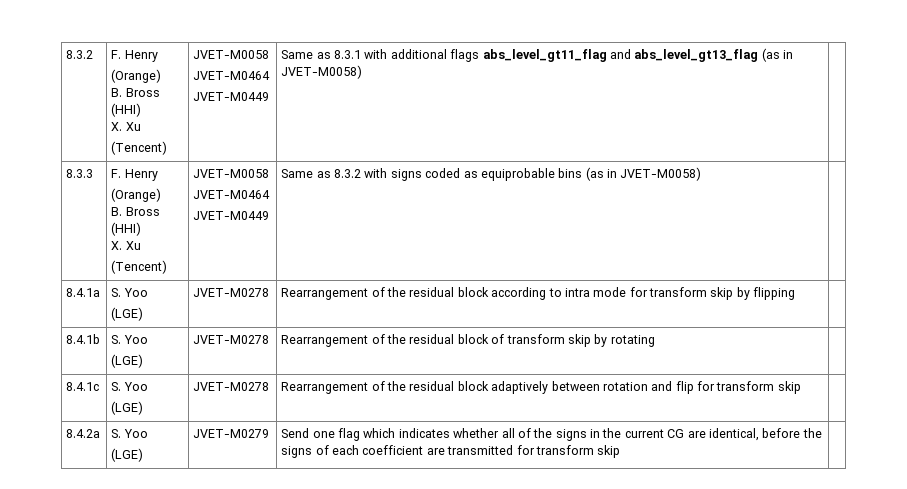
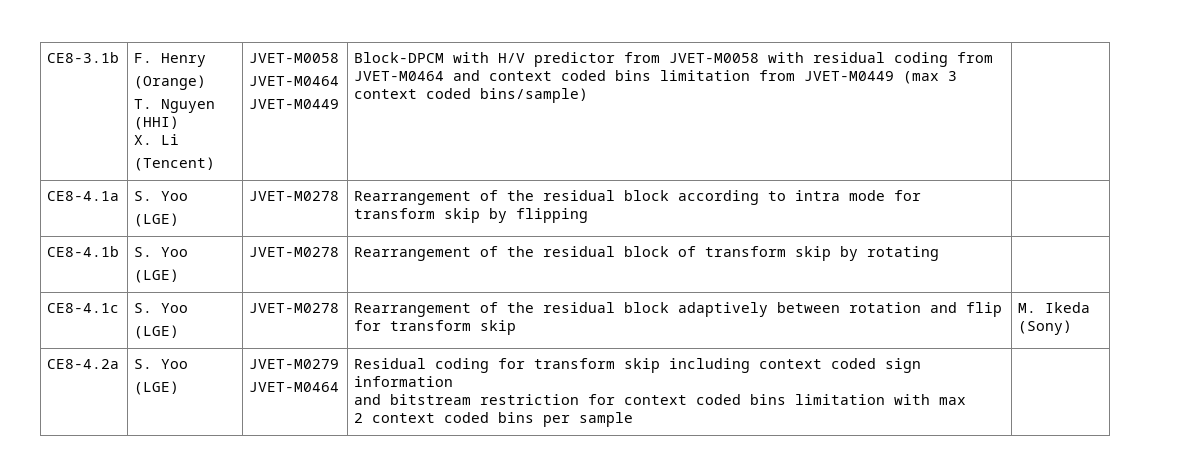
- 8.3.2 | F. Henry
+ CE8-3.1b | F. Henry
  (Orange)
- B. Bross (HHI)
- X. Xu
+ T. Nguyen (HHI)
+ X. Li
  (Tencent) | JVET-M0058
  JVET-M0464
- JVET-M0449 | Same as 8.3.1 with additional flags abs_level_gt11_flag and abs_level_gt13_flag (as in JVET-M0058) |
- 8.3.3 | F. Henry
- (Orange)
- B. Bross (HHI)
- X. Xu
- (Tencent) | JVET-M0058
- JVET-M0464
- JVET-M0449 | Same as 8.3.2 with signs coded as equiprobable bins (as in JVET-M0058) |
- 8.4.1a | S. Yoo
+ JVET-M0449 | Block-DPCM with H/V predictor from JVET-M0058 with residual coding from JVET-M0464 and context coded bins limitation from JVET-M0449 (max 3 context coded bins/sample) |
+ CE8-4.1a | S. Yoo
- 8.4.1b | S. Yoo
+ CE8-4.1b | S. Yoo
- 8.4.1c | S. Yoo
- (LGE) | JVET-M0278 | Rearrangement of the residual block adaptively between rotation and flip for transform skip |
- 8.4.2a | S. Yoo
- (LGE) | JVET-M0279 | Send one flag which indicates whether all of the signs in the current CG are identical, before the signs of each coefficient are transmitted for transform skip |
+ CE8-4.1c | S. Yoo
+ (LGE) | JVET-M0278 | Rearrangement of the residual block adaptively between rotation and flip for transform skip | M. Ikeda (Sony)
+ CE8-4.2a | S. Yoo
+ (LGE) | JVET-M0279
+ JVET-M0464 | Residual coding for transform skip including context coded sign information
+ and bitstream restriction for context coded bins limitation with max
+ 2 context coded bins per sample |

